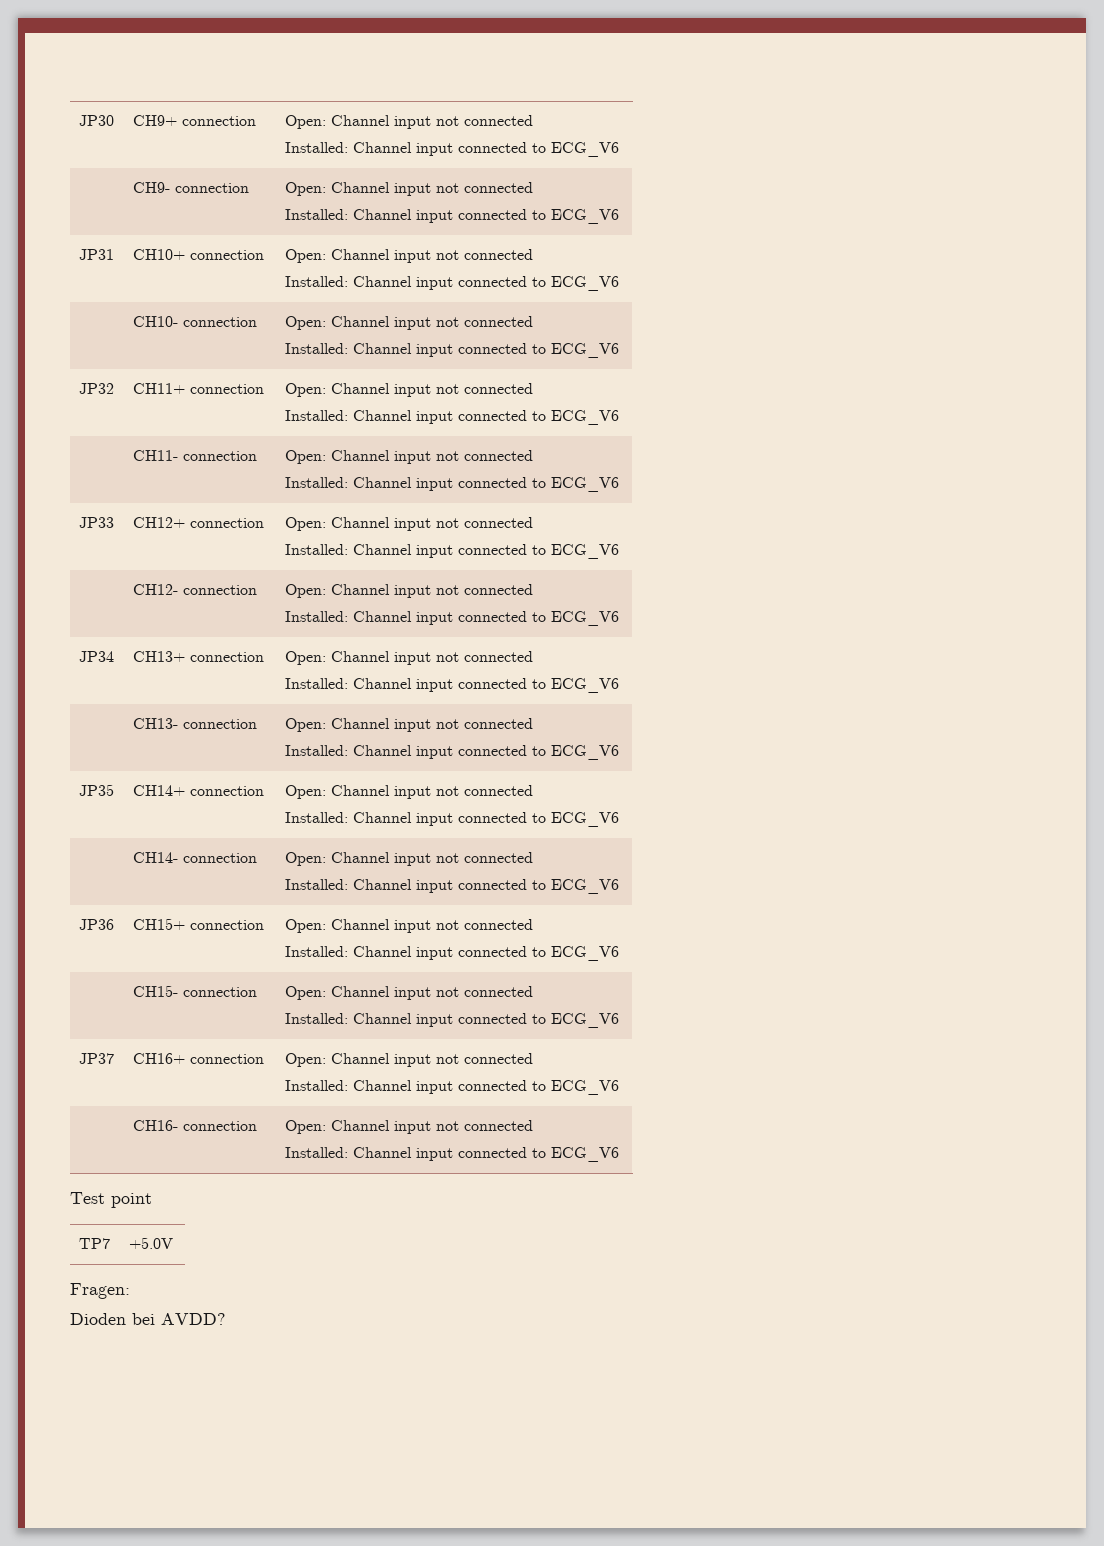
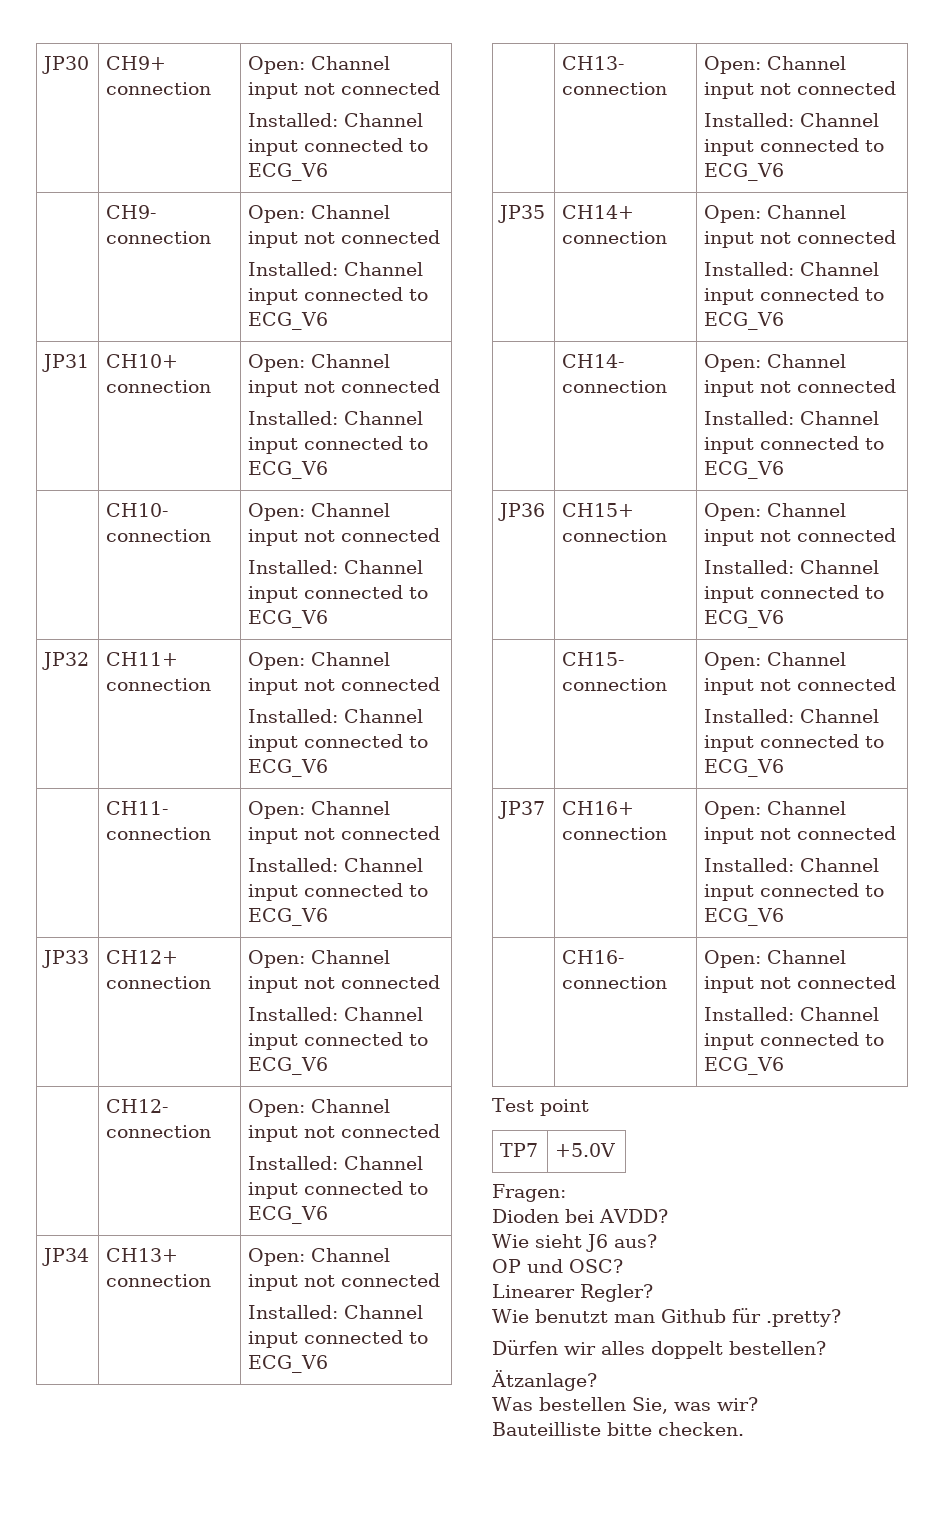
+ Wie sieht J6 aus?
+ OP und OSC?
+ Linearer Regler?
+ Wie benutzt man Github für .pretty?
+ Dürfen wir alles doppelt bestellen?
+ Ätzanlage?
+ Was bestellen Sie, was wir?
+ Bauteilliste bitte checken.

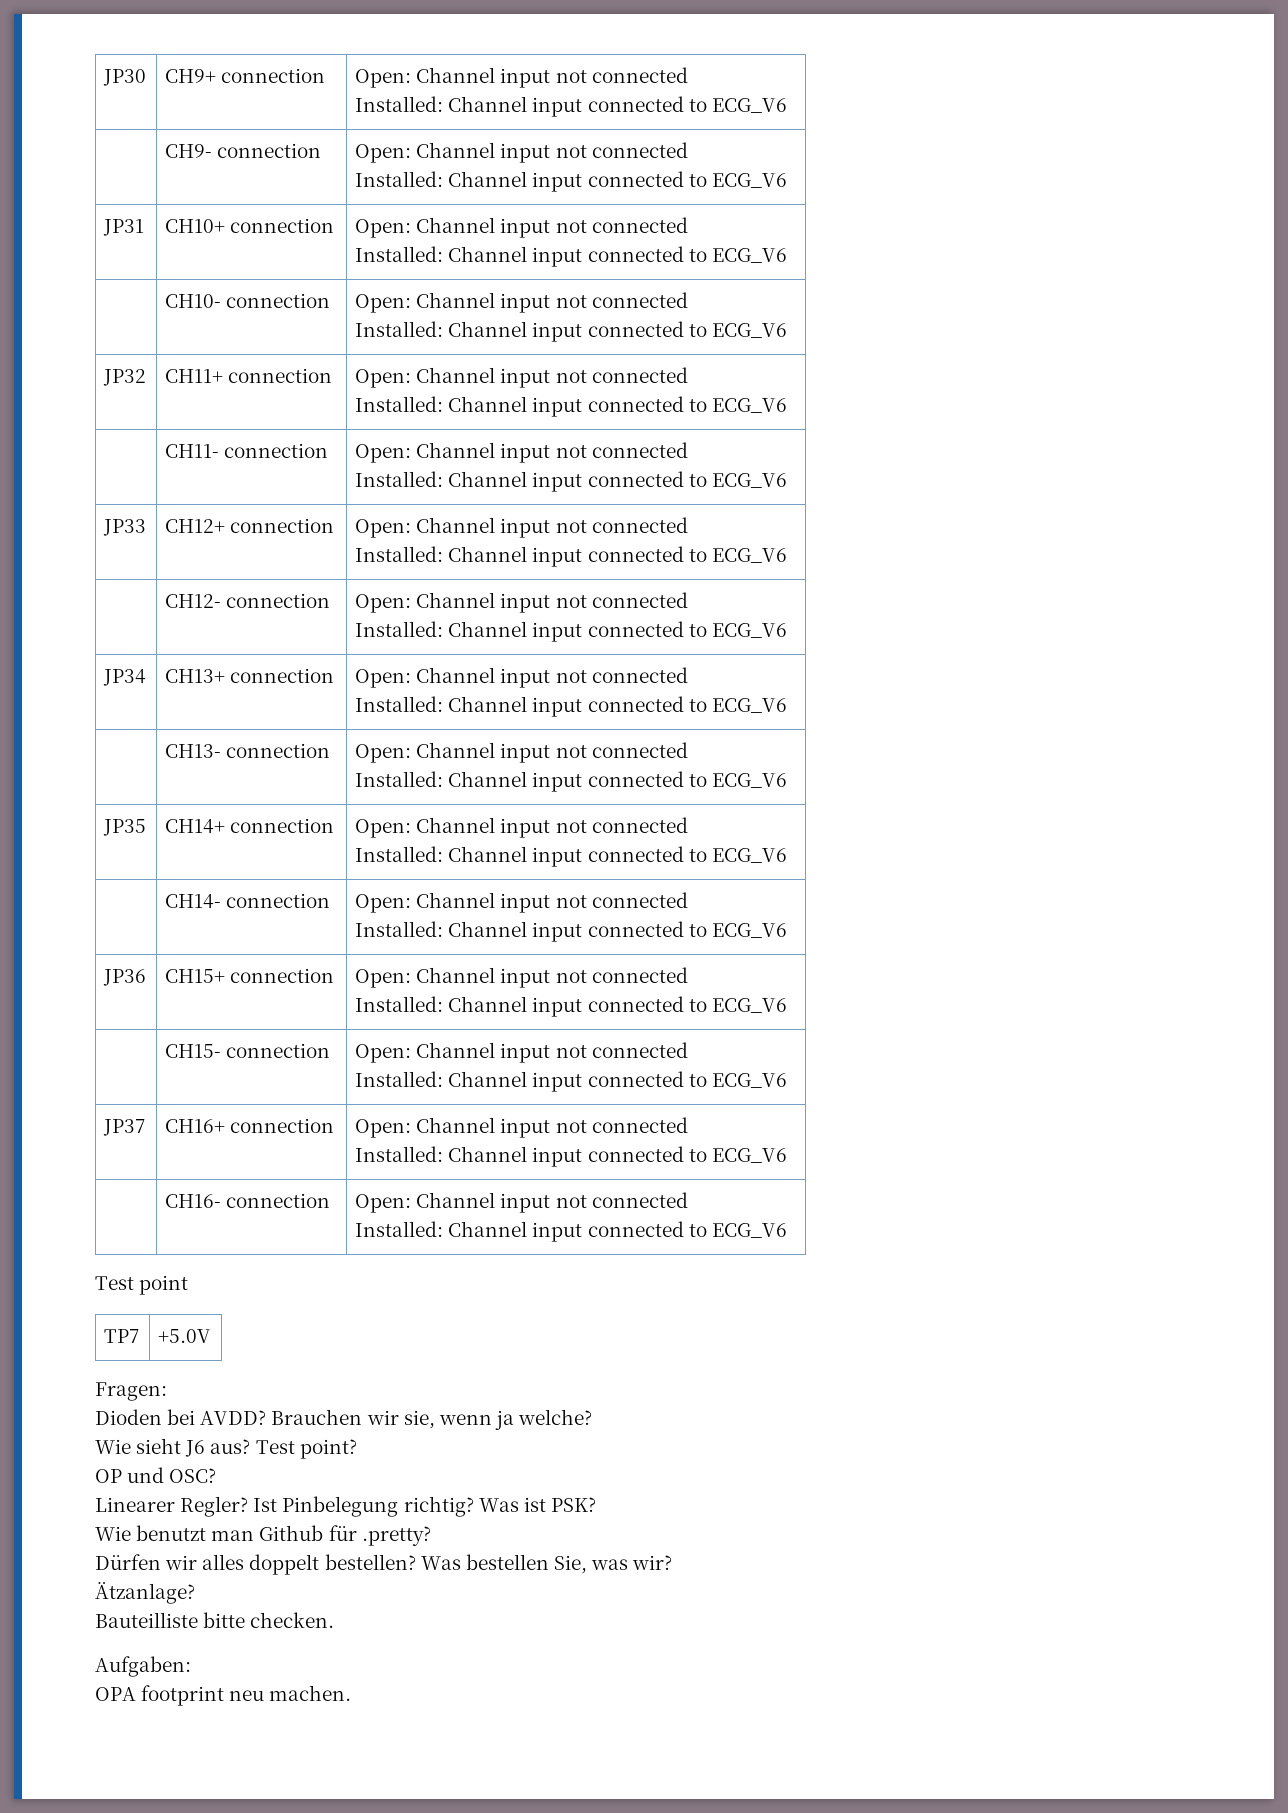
+ Brauchen wir sie, wenn ja welche?
+ Test point?
+ Ist Pinbelegung richtig? Was ist PSK?
- Dürfen wir alles doppelt bestellen?
- Ätzanlage?
- Was bestellen Sie, was wir?
+ Dürfen wir alles doppelt bestellen? Was bestellen Sie, was wir?
+ Ätzanlage?
+ Aufgaben:
+ OPA footprint neu machen.

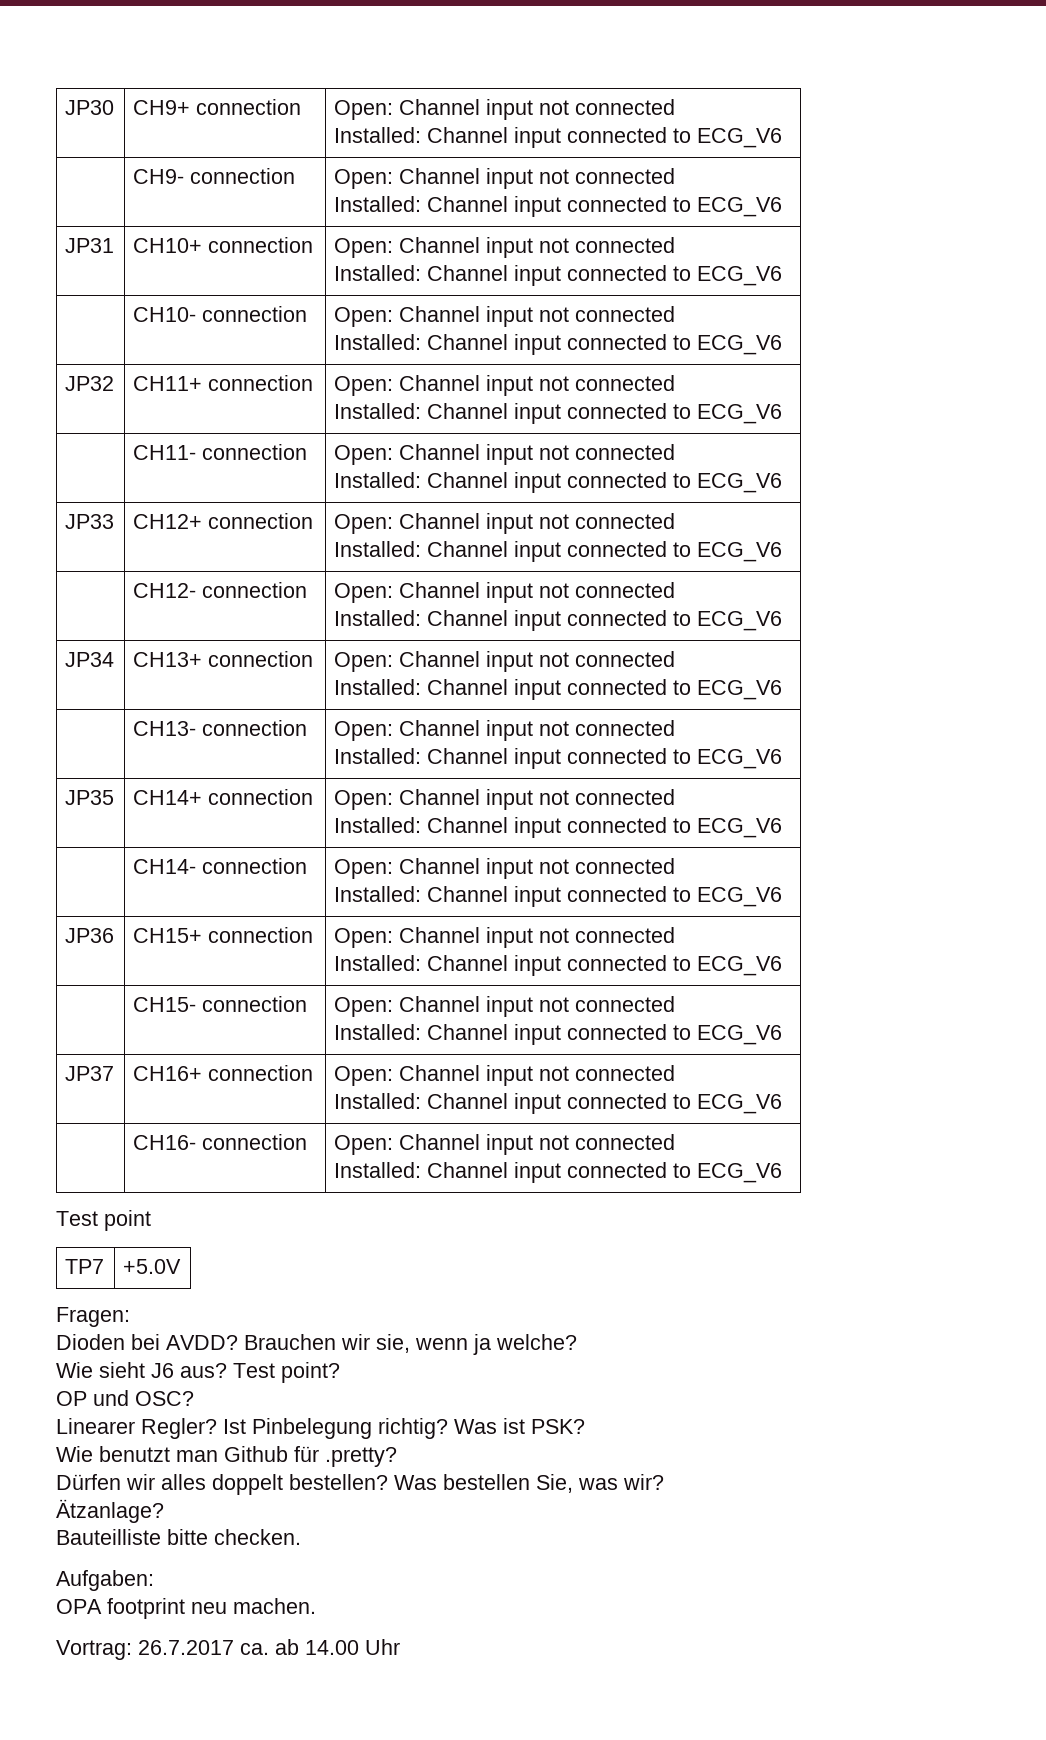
+ Vortrag: 26.7.2017 ca. ab 14.00 Uhr

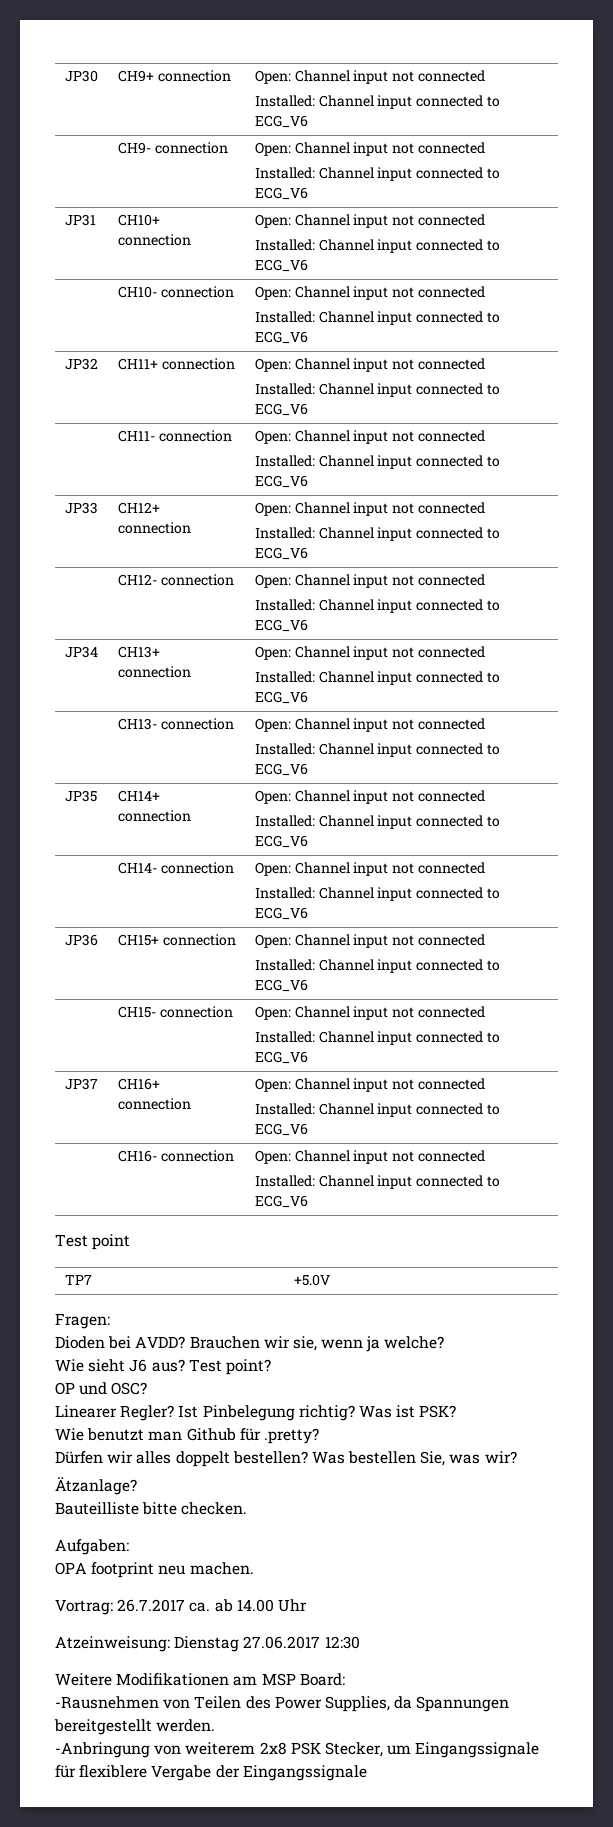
+ Atzeinweisung: Dienstag 27.06.2017 12:30
+ Weitere Modifikationen am MSP Board:
+ -Rausnehmen von Teilen des Power Supplies, da Spannungen bereitgestellt werden.
+ -Anbringung von weiterem 2x8 PSK Stecker, um Eingangssignale für flexiblere Vergabe der Eingangssignale

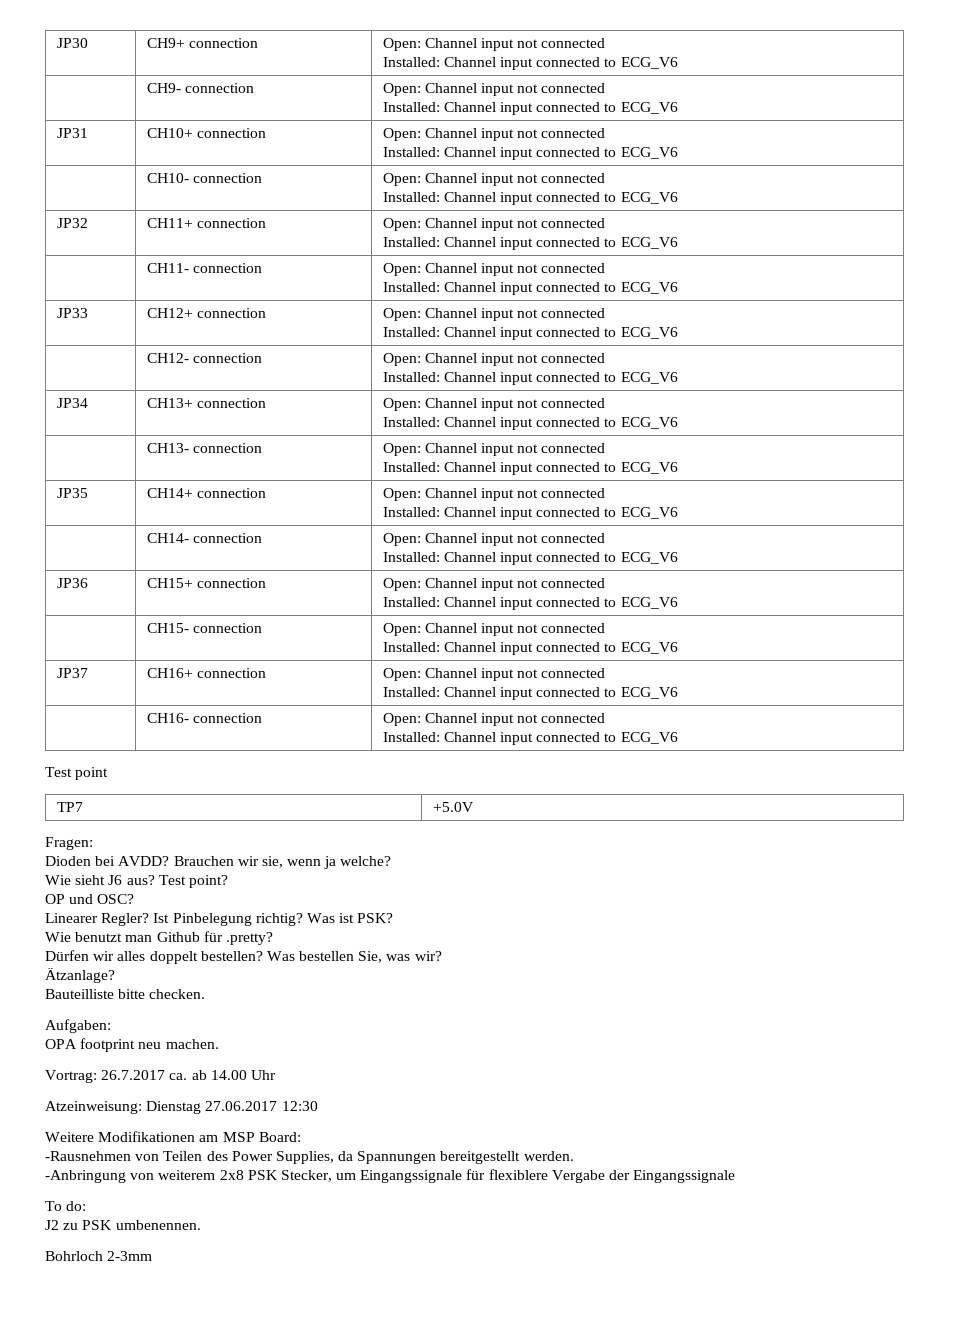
+ To do:
+ J2 zu PSK umbenennen.
+ Bohrloch 2-3mm

